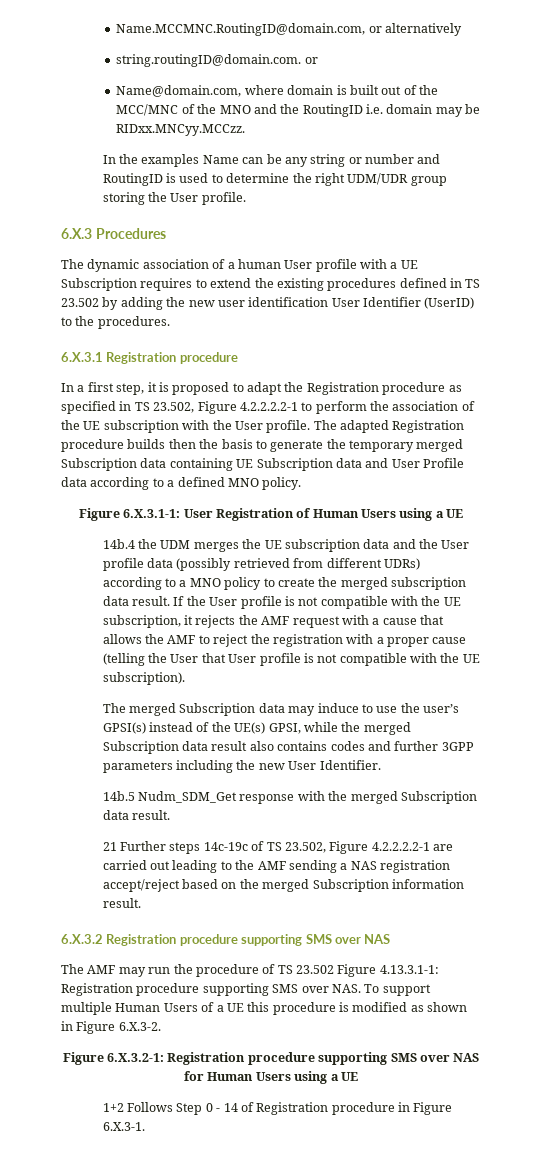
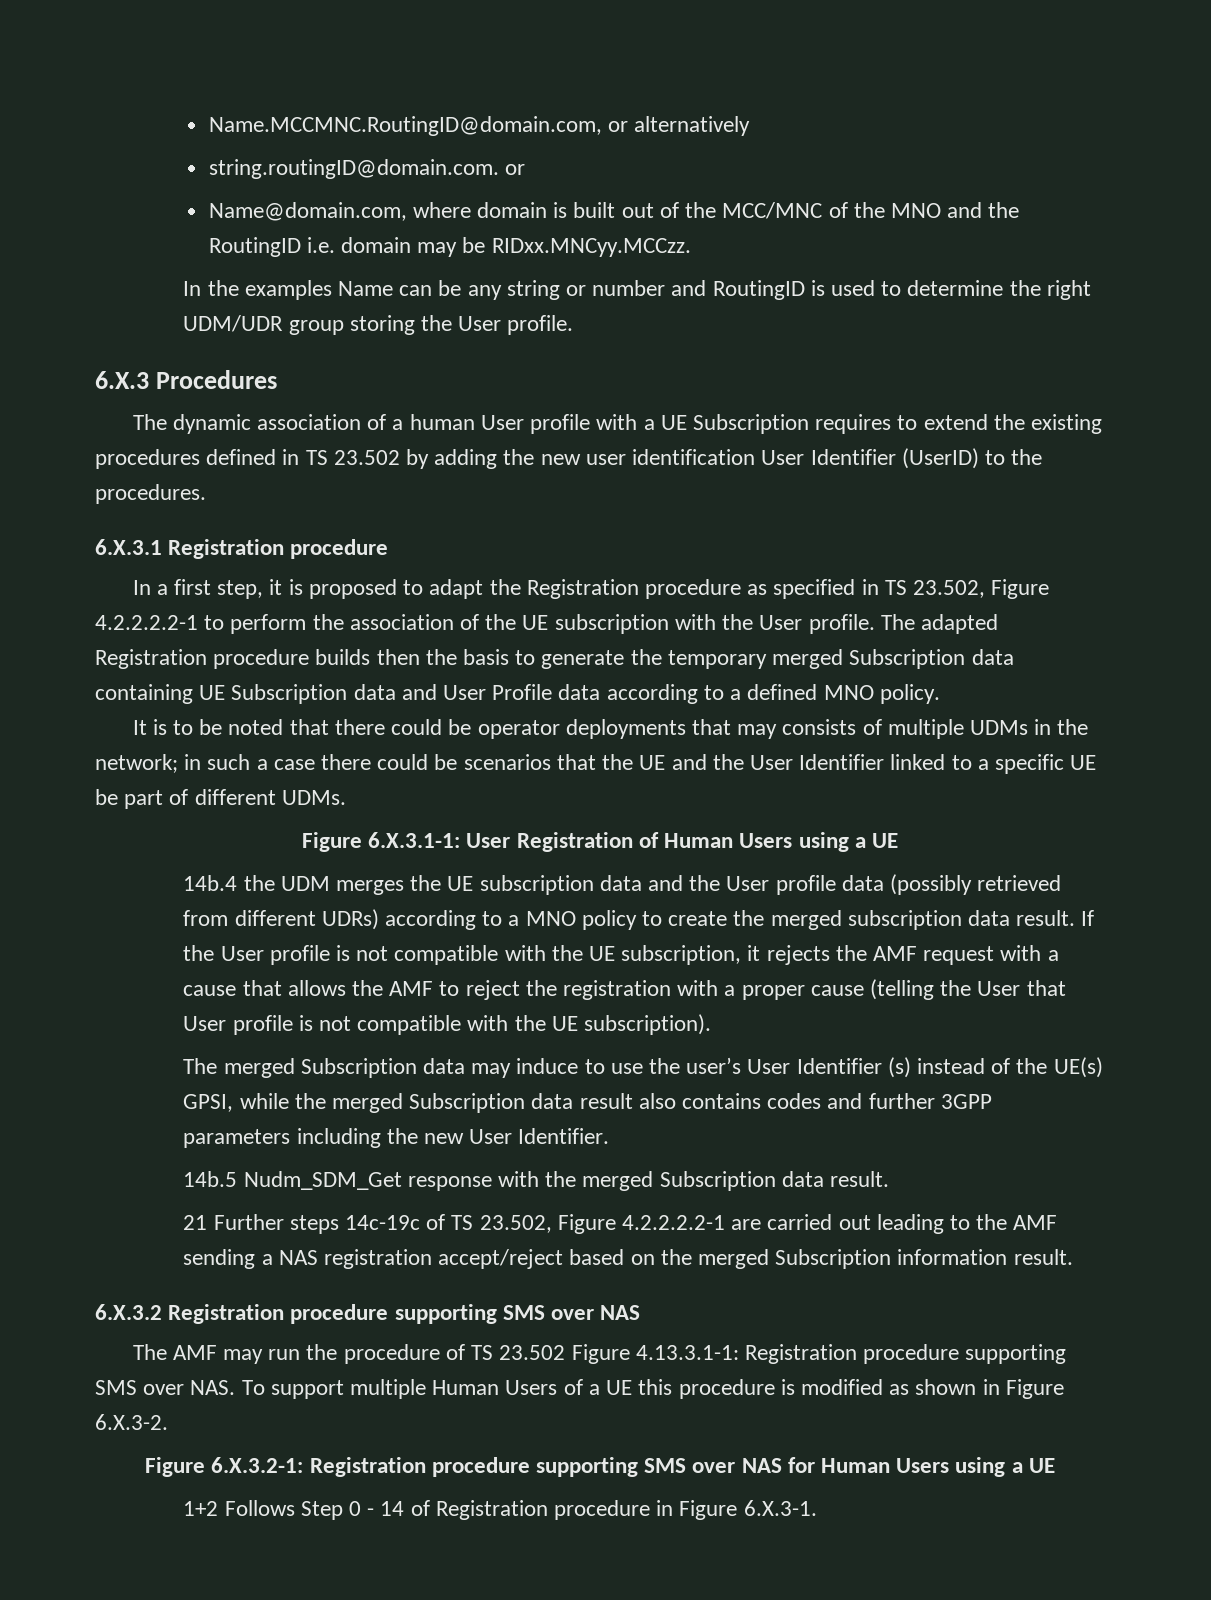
+ It is to be noted that there could be operator deployments that may consists of multiple UDMs in the network; in such a case there could be scenarios that the UE and the User Identifier linked to a specific UE be part of different UDMs.
- The merged Subscription data may induce to use the user’s GPSI(s) instead of the UE(s) GPSI, while the merged Subscription data result also contains codes and further 3GPP parameters including the new User Identifier.
+ The merged Subscription data may induce to use the user’s User Identifier (s) instead of the UE(s) GPSI, while the merged Subscription data result also contains codes and further 3GPP parameters including the new User Identifier.

